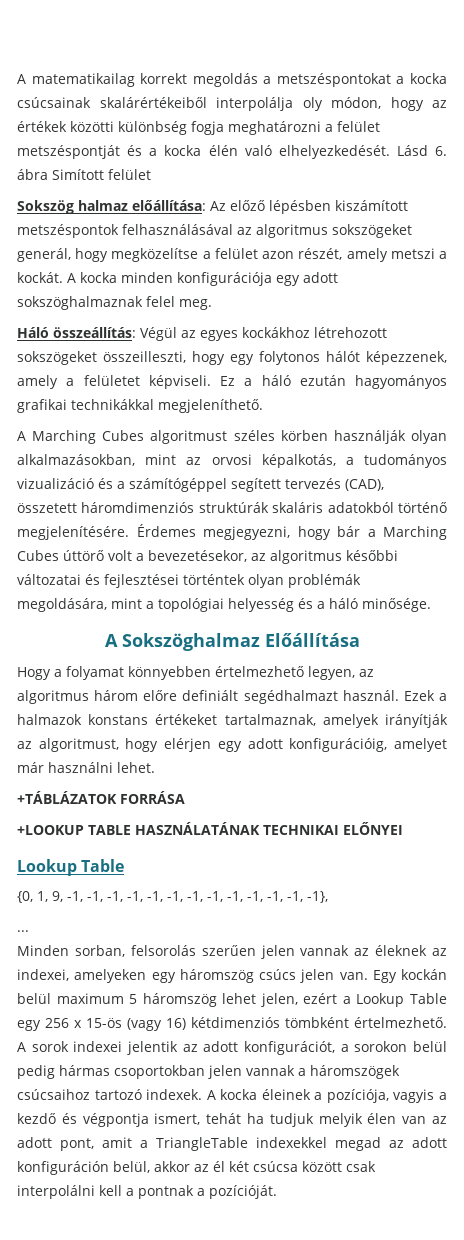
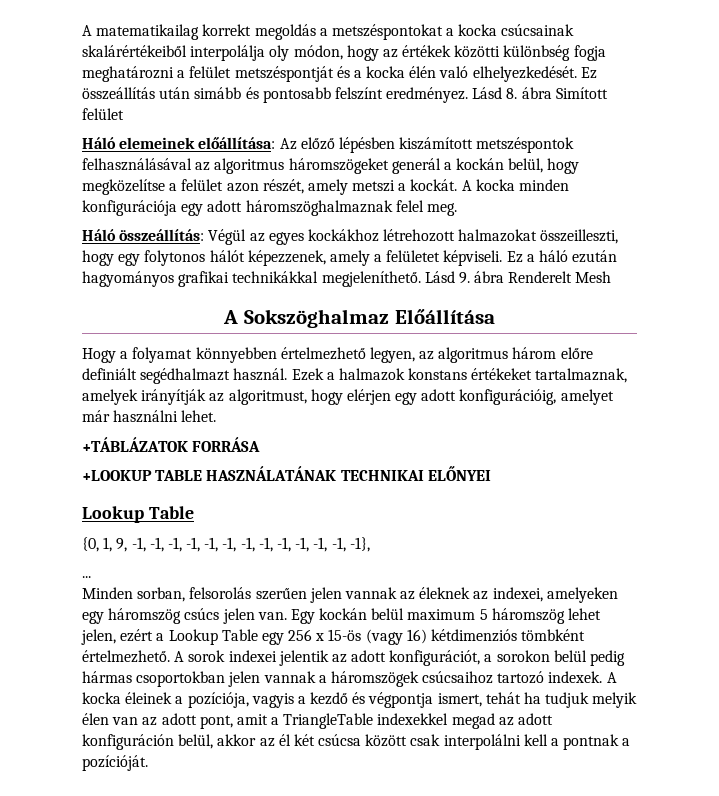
- Lásd 6. ábra Simított felület
+ Ez összeállítás után simább és pontosabb felszínt eredményez. Lásd 8. ábra Simított felület
- Sokszög halmaz előállítása: Az előző lépésben kiszámított metszéspontok felhasználásával az algoritmus sokszögeket generál, hogy megközelítse a felület azon részét, amely metszi a kockát.
+ Háló elemeinek előállítása: Az előző lépésben kiszámított metszéspontok felhasználásával az algoritmus háromszögeket generál a kockán belül, hogy megközelítse a felület azon részét, amely metszi a kockát.
- A kocka minden konfigurációja egy adott sokszöghalmaznak felel meg.
+ A kocka minden konfigurációja egy adott háromszöghalmaznak felel meg.
- Háló összeállítás: Végül az egyes kockákhoz létrehozott sokszögeket összeilleszti, hogy egy folytonos hálót képezzenek, amely a felületet képviseli.
+ Háló összeállítás: Végül az egyes kockákhoz létrehozott halmazokat összeilleszti, hogy egy folytonos hálót képezzenek, amely a felületet képviseli.
- Ez a háló ezután hagyományos grafikai technikákkal megjeleníthető.
- A Marching Cubes algoritmust széles körben használják olyan alkalmazásokban, mint az orvosi képalkotás, a tudományos vizualizáció és a számítógéppel segített tervezés (CAD), összetett háromdimenziós struktúrák skaláris adatokból történő megjelenítésére. Érdemes megjegyezni, hogy bár a Marching Cubes úttörő volt a bevezetésekor, az algoritmus későbbi változatai és fejlesztései történtek olyan problémák megoldására, mint a topológiai helyesség és a háló minősége.
+ Ez a háló ezután hagyományos grafikai technikákkal megjeleníthető. Lásd 9. ábra Renderelt Mesh

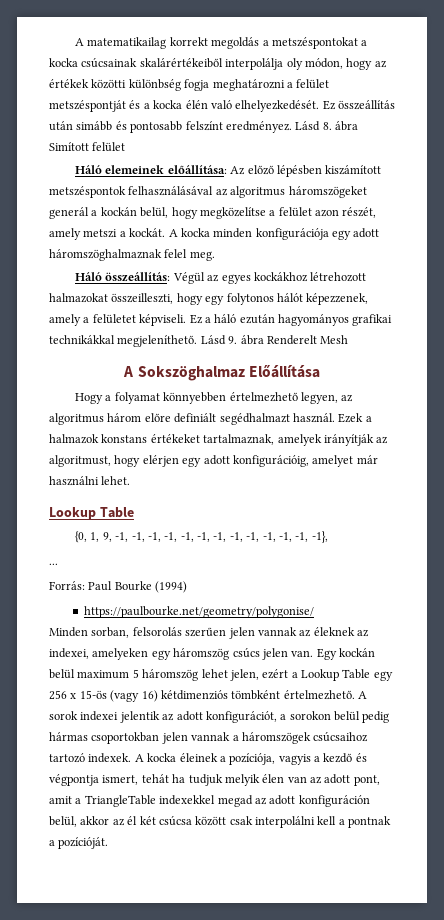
- +TÁBLÁZATOK FORRÁSA
- +LOOKUP TABLE HASZNÁLATÁNAK TECHNIKAI ELŐNYEI
+ Forrás: Paul Bourke (1994)
+ https://paulbourke.net/geometry/polygonise/

